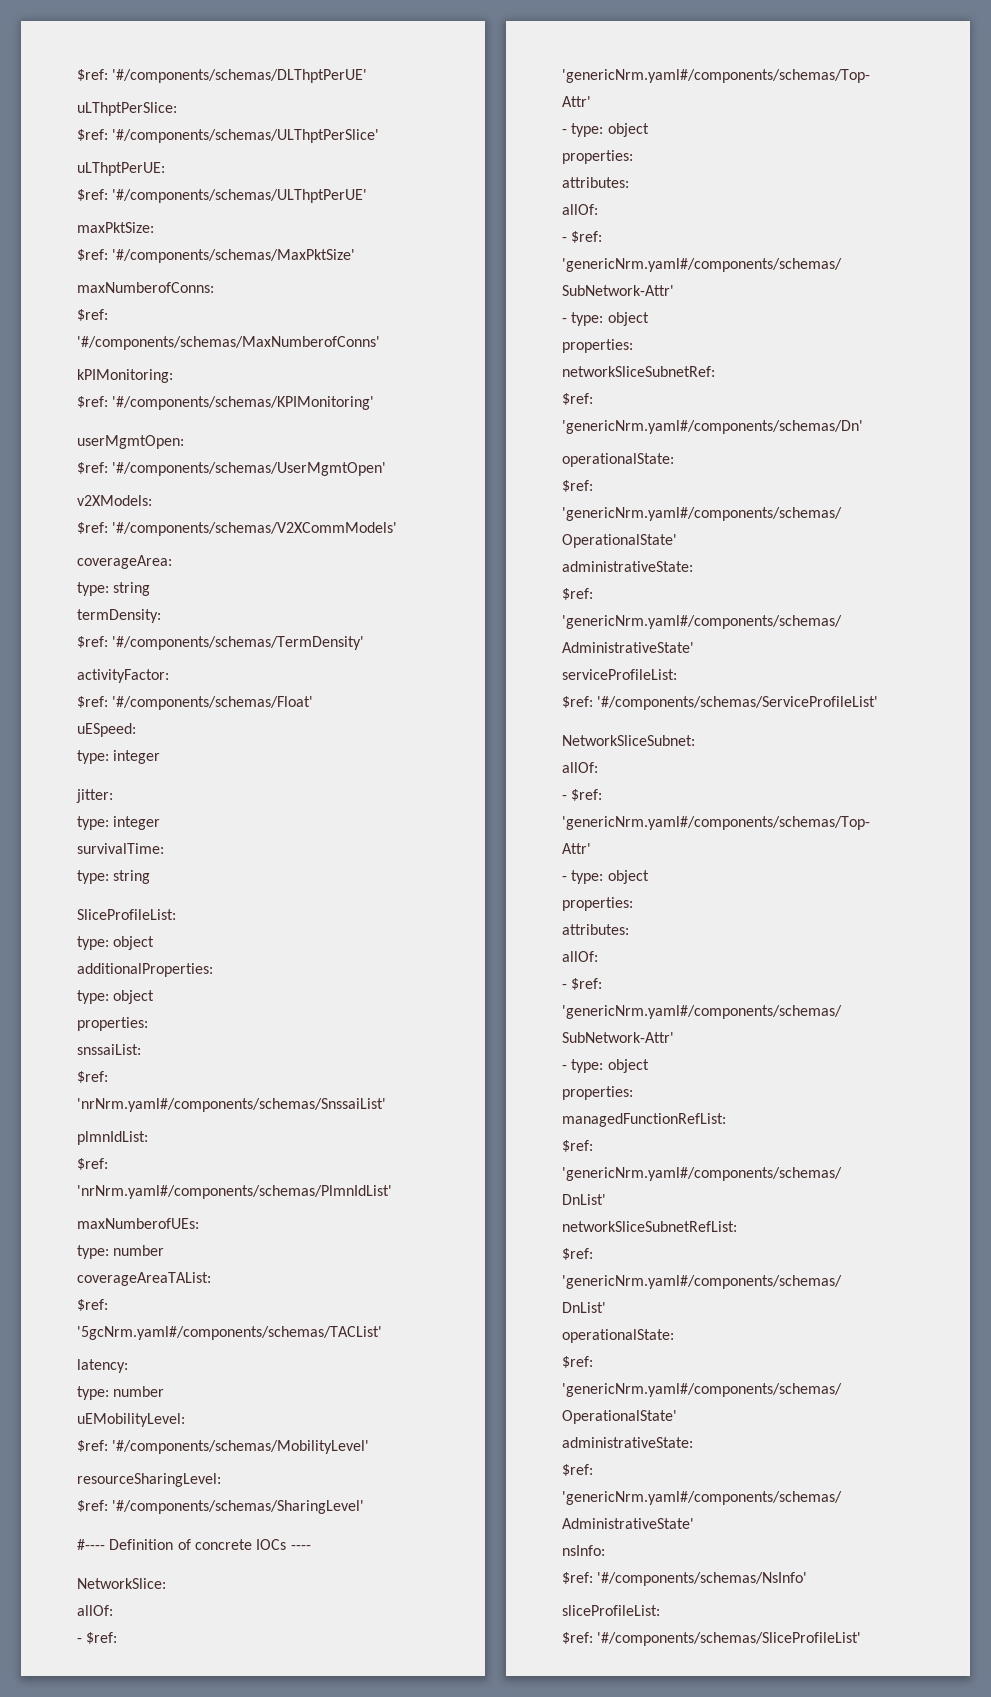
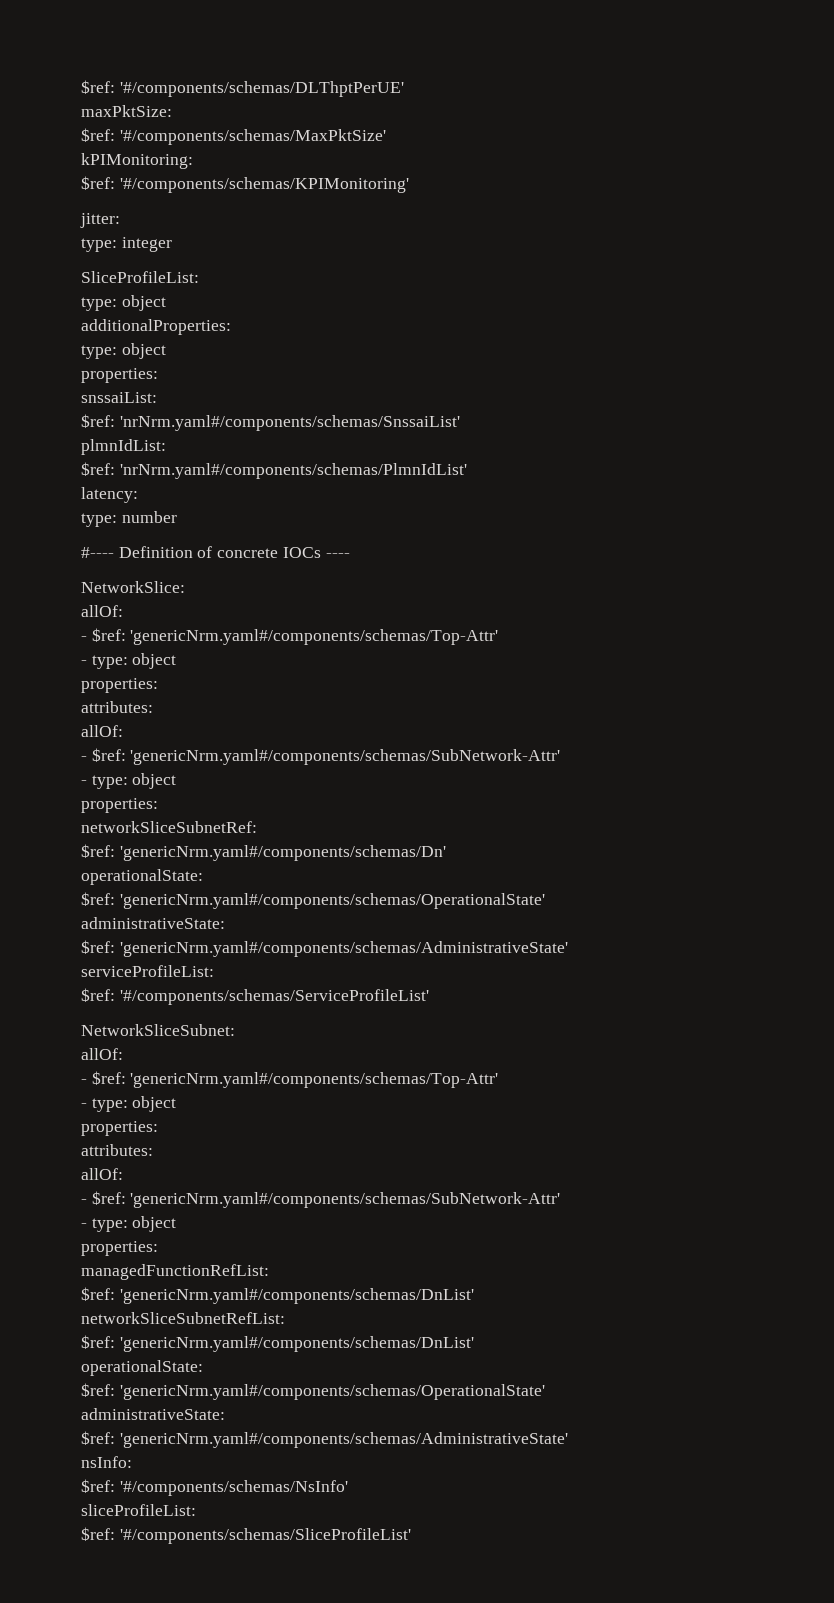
- uLThptPerSlice:
- $ref: '#/components/schemas/ULThptPerSlice'
- uLThptPerUE:
- $ref: '#/components/schemas/ULThptPerUE'
- maxNumberofConns:
- $ref: '#/components/schemas/MaxNumberofConns'
- userMgmtOpen:
- $ref: '#/components/schemas/UserMgmtOpen'
- v2XModels:
- $ref: '#/components/schemas/V2XCommModels'
- coverageArea:
- type: string
- termDensity:
- $ref: '#/components/schemas/TermDensity'
- activityFactor:
- $ref: '#/components/schemas/Float'
- uESpeed:
- type: integer
- survivalTime:
- type: string
- maxNumberofUEs:
- type: number
- coverageAreaTAList:
- $ref: '5gcNrm.yaml#/components/schemas/TACList'
  latency:
  type: number
- uEMobilityLevel:
- $ref: '#/components/schemas/MobilityLevel'
- resourceSharingLevel:
- $ref: '#/components/schemas/SharingLevel'

